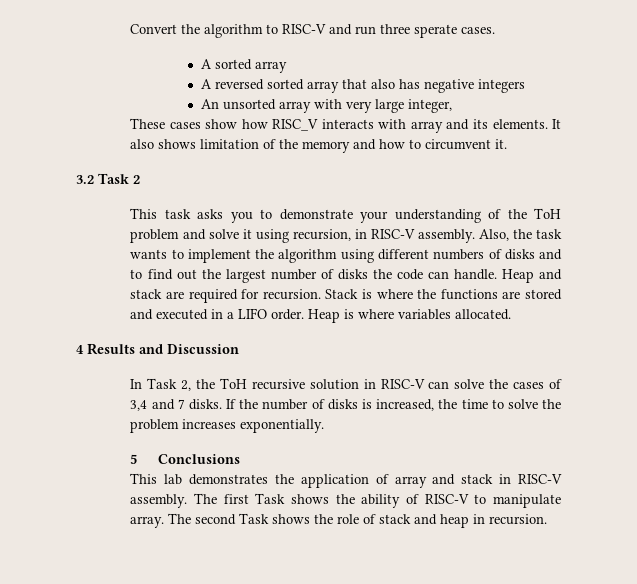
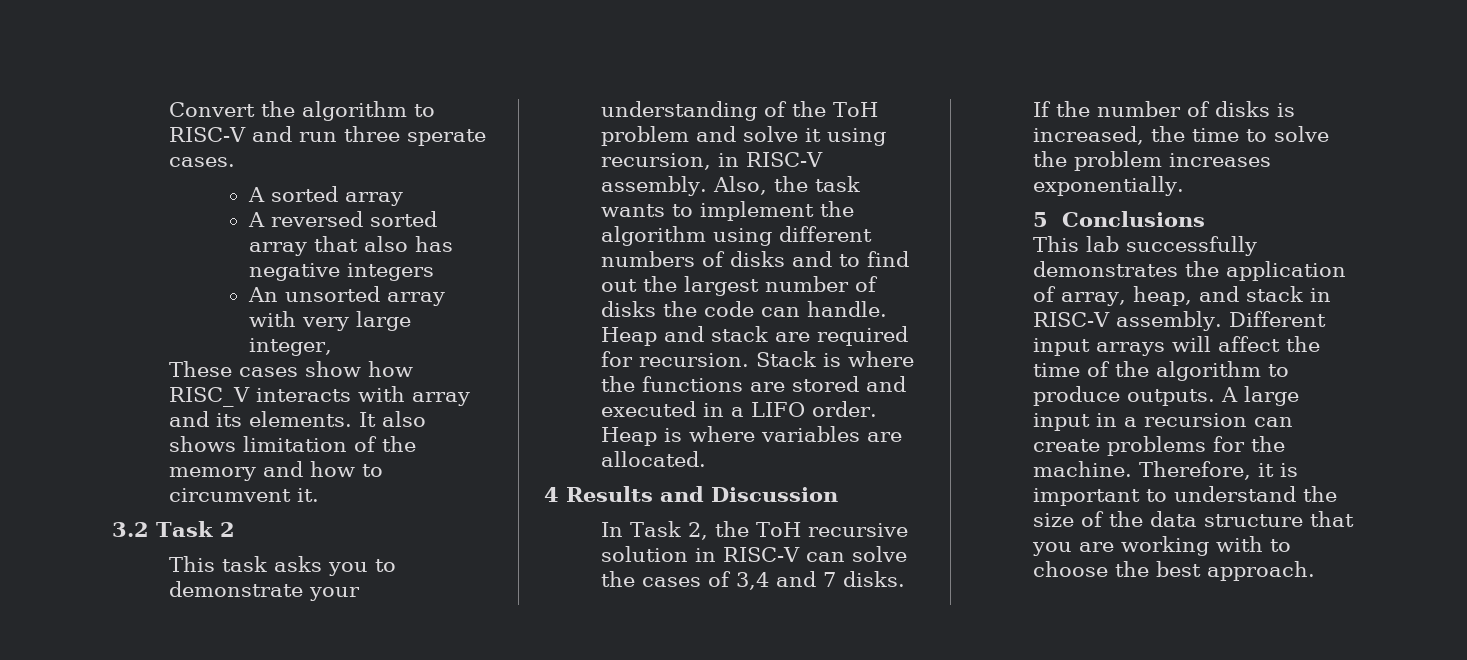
- Heap is where variables allocated.
+ Heap is where variables are allocated.
- This lab demonstrates the application of array and stack in RISC-V assembly.
+ This lab successfully demonstrates the application of array, heap, and stack in RISC-V assembly.
- The first Task shows the ability of RISC-V to manipulate array. The second Task shows the role of stack and heap in recursion.
+ Different input arrays will affect the time of the algorithm to produce outputs. A large input in a recursion can create problems for the machine. Therefore, it is important to understand the size of the data structure that you are working with to choose the best approach.

